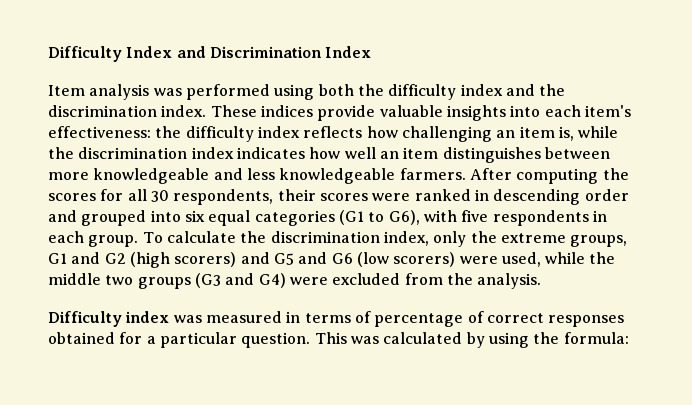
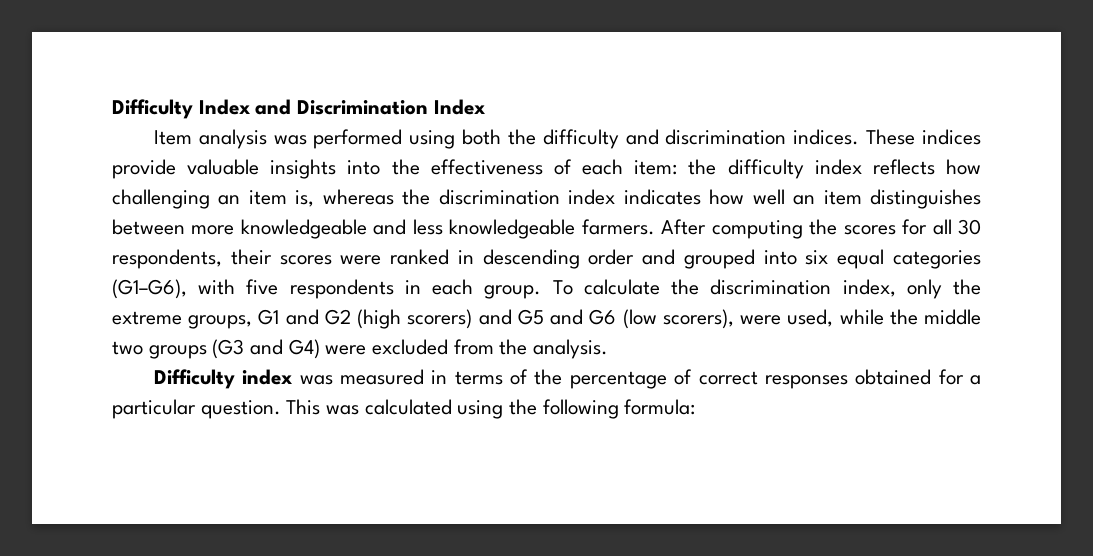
- Item analysis was performed using both the difficulty index and the discrimination index.
+ Item analysis was performed using both the difficulty and discrimination indices.
- These indices provide valuable insights into each item's effectiveness: the difficulty index reflects how challenging an item is, while the discrimination index indicates how well an item distinguishes between more knowledgeable and less knowledgeable farmers.
+ These indices provide valuable insights into the effectiveness of each item: the difficulty index reflects how challenging an item is, whereas the discrimination index indicates how well an item distinguishes between more knowledgeable and less knowledgeable farmers.
- After computing the scores for all 30 respondents, their scores were ranked in descending order and grouped into six equal categories (G1 to G6), with five respondents in each group.
+ After computing the scores for all 30 respondents, their scores were ranked in descending order and grouped into six equal categories (G1–G6), with five respondents in each group.
- To calculate the discrimination index, only the extreme groups, G1 and G2 (high scorers) and G5 and G6 (low scorers) were used, while the middle two groups (G3 and G4) were excluded from the analysis.
+ To calculate the discrimination index, only the extreme groups, G1 and G2 (high scorers) and G5 and G6 (low scorers), were used, while the middle two groups (G3 and G4) were excluded from the analysis.
- Difficulty index was measured in terms of percentage of correct responses obtained for a particular question.
+ Difficulty index was measured in terms of the percentage of correct responses obtained for a particular question.
- This was calculated by using the formula:
+ This was calculated using the following formula:

